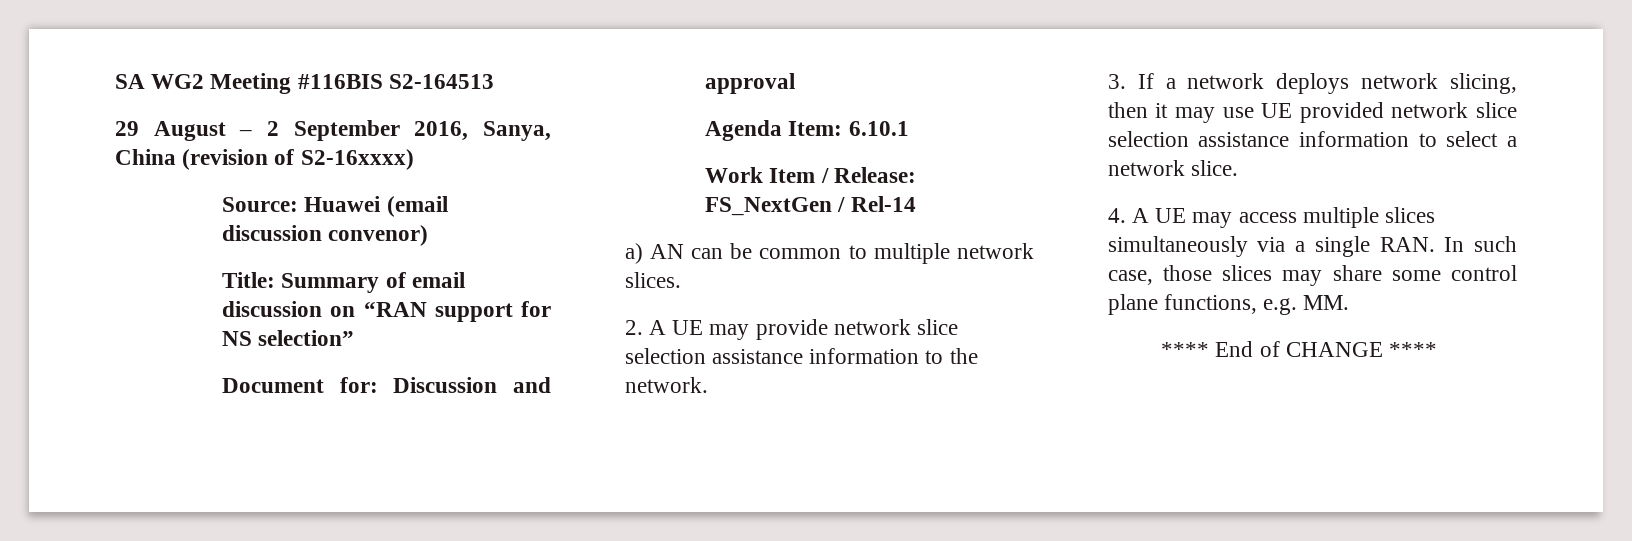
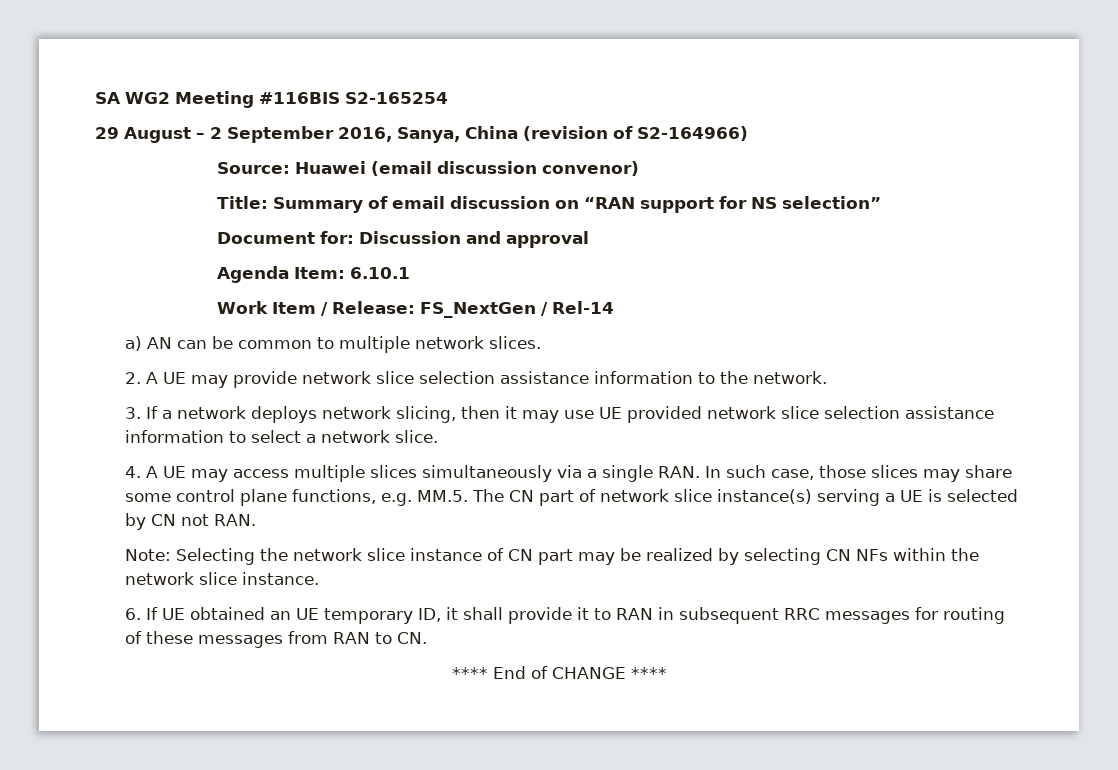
- SA WG2 Meeting #116BIS S2-164513
+ SA WG2 Meeting #116BIS S2-165254
- 29 August – 2 September 2016, Sanya, China (revision of S2-16xxxx)
+ 29 August – 2 September 2016, Sanya, China (revision of S2-164966)
- 4. A UE may access multiple slices simultaneously via a single RAN. In such case, those slices may share some control plane functions, e.g. MM.
+ 4. A UE may access multiple slices simultaneously via a single RAN. In such case, those slices may share some control plane functions, e.g. MM.5. The CN part of network slice instance(s) serving a UE is selected by CN not RAN.
+ Note: Selecting the network slice instance of CN part may be realized by selecting CN NFs within the network slice instance.
+ 6. If UE obtained an UE temporary ID, it shall provide it to RAN in subsequent RRC messages for routing of these messages from RAN to CN.

